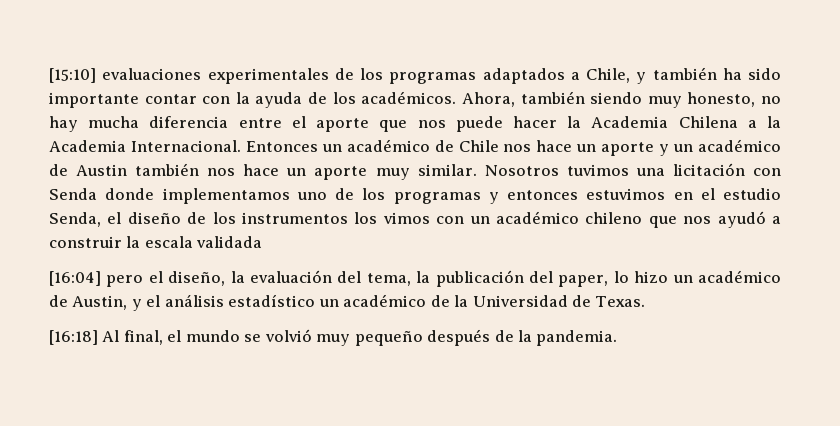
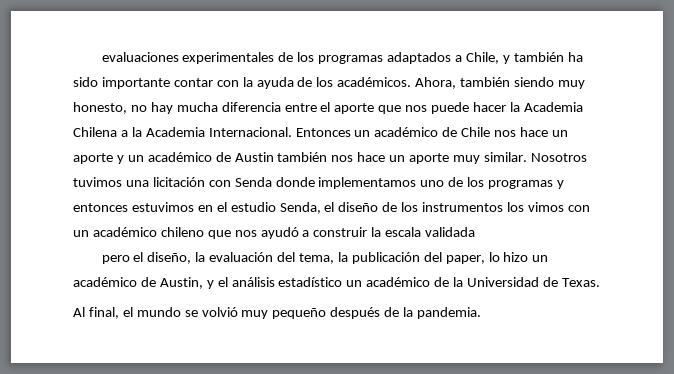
- [15:10] evaluaciones experimentales de los programas adaptados a Chile, y también ha sido importante contar con la ayuda de los académicos.
+ evaluaciones experimentales de los programas adaptados a Chile, y también ha sido importante contar con la ayuda de los académicos.
- [16:04] pero el diseño, la evaluación del tema, la publicación del paper, lo hizo un académico de Austin, y el análisis estadístico un académico de la Universidad de Texas.
+ pero el diseño, la evaluación del tema, la publicación del paper, lo hizo un académico de Austin, y el análisis estadístico un académico de la Universidad de Texas.
- [16:18] Al final, el mundo se volvió muy pequeño después de la pandemia.
+ Al final, el mundo se volvió muy pequeño después de la pandemia.

